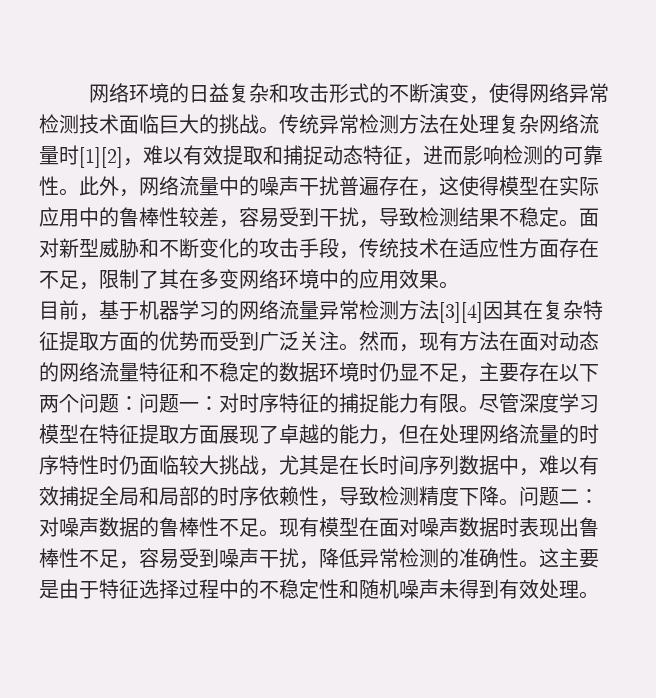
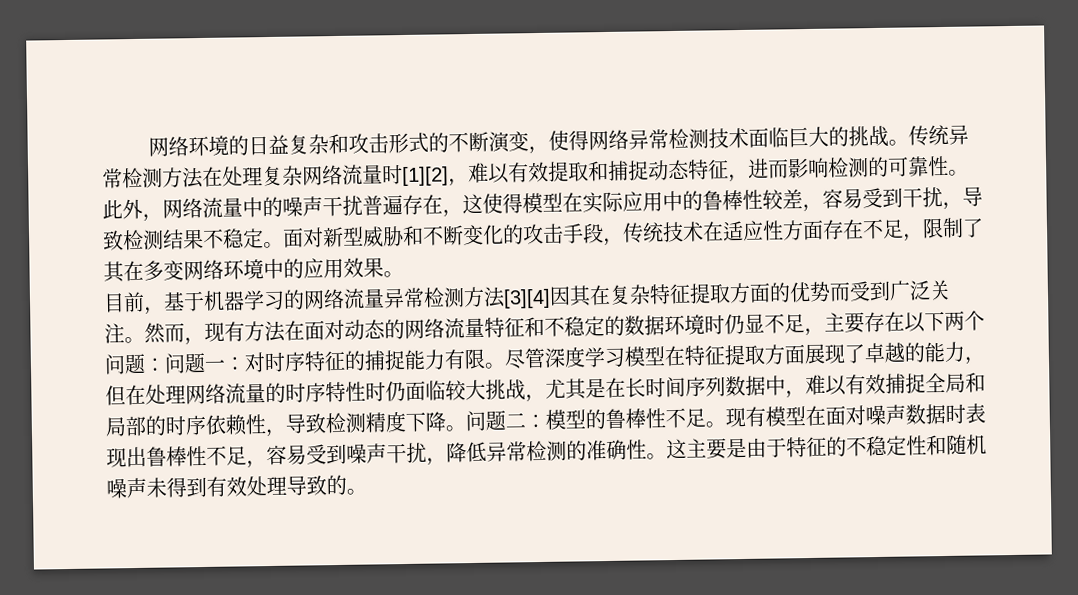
- 问题二：对噪声数据的鲁棒性不足。
+ 问题二：模型的鲁棒性不足。
- 这主要是由于特征选择过程中的不稳定性和随机噪声未得到有效处理。
+ 这主要是由于特征的不稳定性和随机噪声未得到有效处理导致的。

